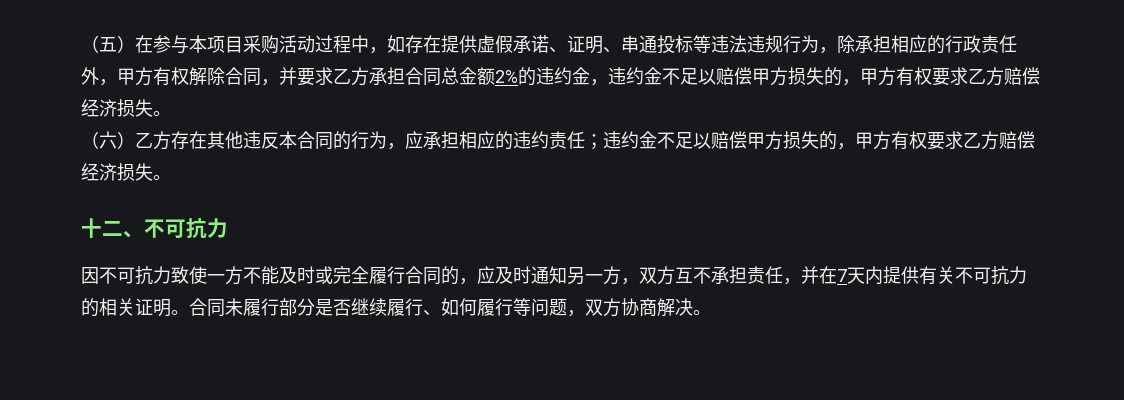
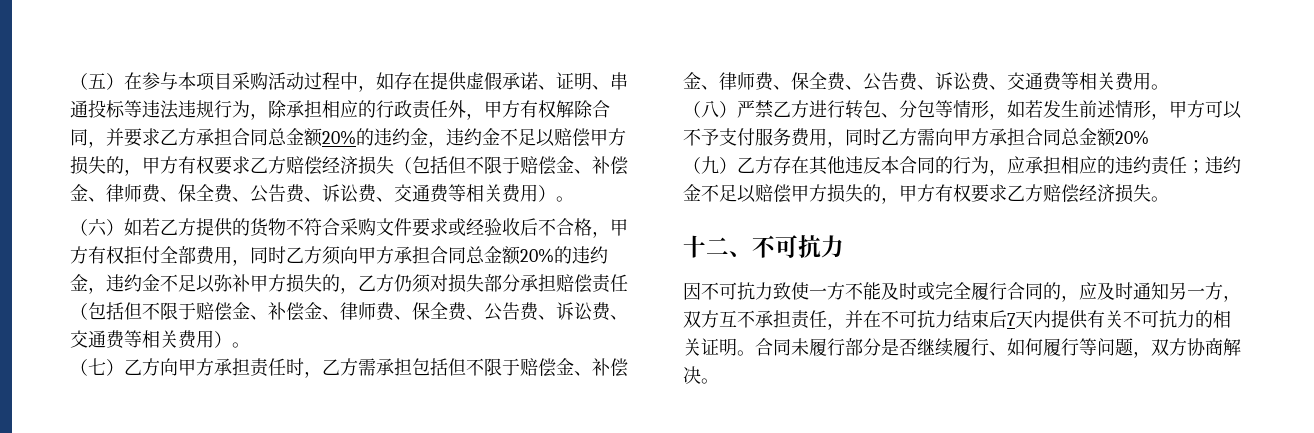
- （五）在参与本项目采购活动过程中，如存在提供虚假承诺、证明、串通投标等违法违规行为，除承担相应的行政责任外，甲方有权解除合同，并要求乙方承担合同总金额2%的违约金，违约金不足以赔偿甲方损失的，甲方有权要求乙方赔偿经济损失。
- （六）乙方存在其他违反本合同的行为，应承担相应的违约责任；
+ （五）在参与本项目采购活动过程中，如存在提供虚假承诺、证明、串通投标等违法违规行为，除承担相应的行政责任外，甲方有权解除合同，并要求乙方承担合同总金额20%的违约金，违约金不足以赔偿甲方损失的，甲方有权要求乙方赔偿经济损失（包括但不限于赔偿金、补偿金、律师费、保全费、公告费、诉讼费、交通费等相关费用）。
+ （六）如若乙方提供的货物不符合采购文件要求或经验收后不合格，甲方有权拒付全部费用，同时乙方须向甲方承担合同总金额20%的违约金，违约金不足以弥补甲方损失的，乙方仍须对损失部分承担赔偿责任（包括但不限于赔偿金、补偿金、律师费、保全费、公告费、诉讼费、交通费等相关费用）。
+ （七）乙方向甲方承担责任时，乙方需承担包括但不限于赔偿金、补偿金、律师费、保全费、公告费、诉讼费、交通费等相关费用。
+ （八）严禁乙方进行转包、分包等情形，如若发生前述情形，甲方可以不予支付服务费用，同时乙方需向甲方承担合同总金额20%
+ （九）乙方存在其他违反本合同的行为，应承担相应的违约责任；
- 因不可抗力致使一方不能及时或完全履行合同的，应及时通知另一方，双方互不承担责任，并在7天内提供有关不可抗力的相关证明。
+ 因不可抗力致使一方不能及时或完全履行合同的，应及时通知另一方，双方互不承担责任，并在不可抗力结束后7天内提供有关不可抗力的相关证明。

